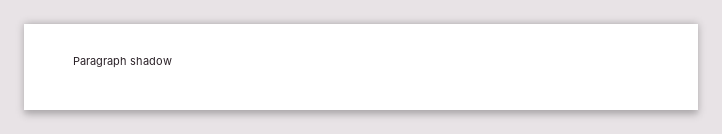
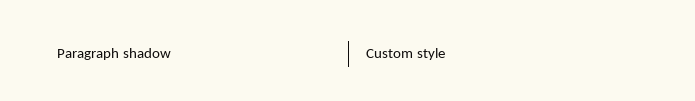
+ Custom style

